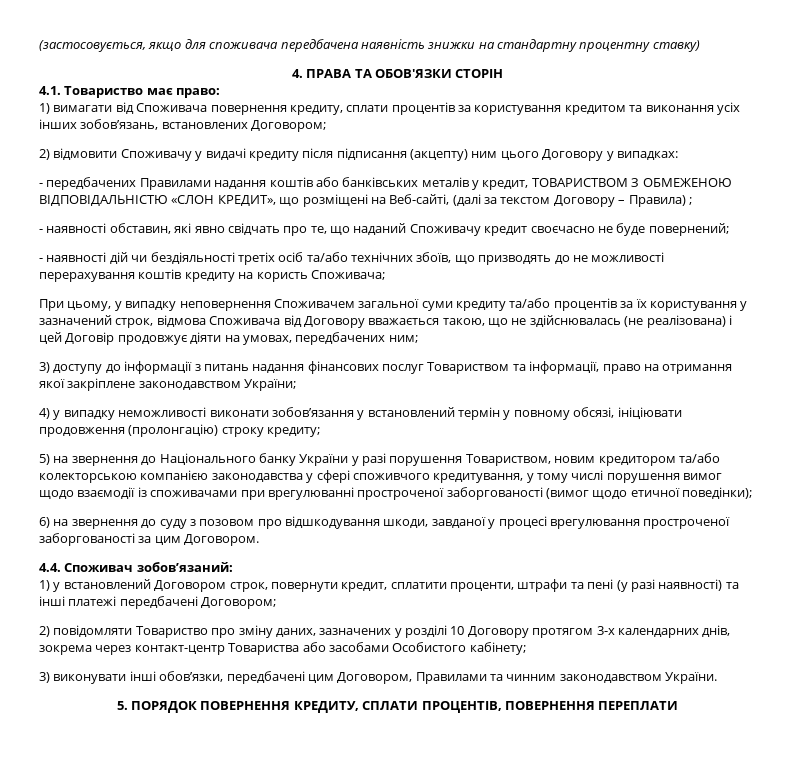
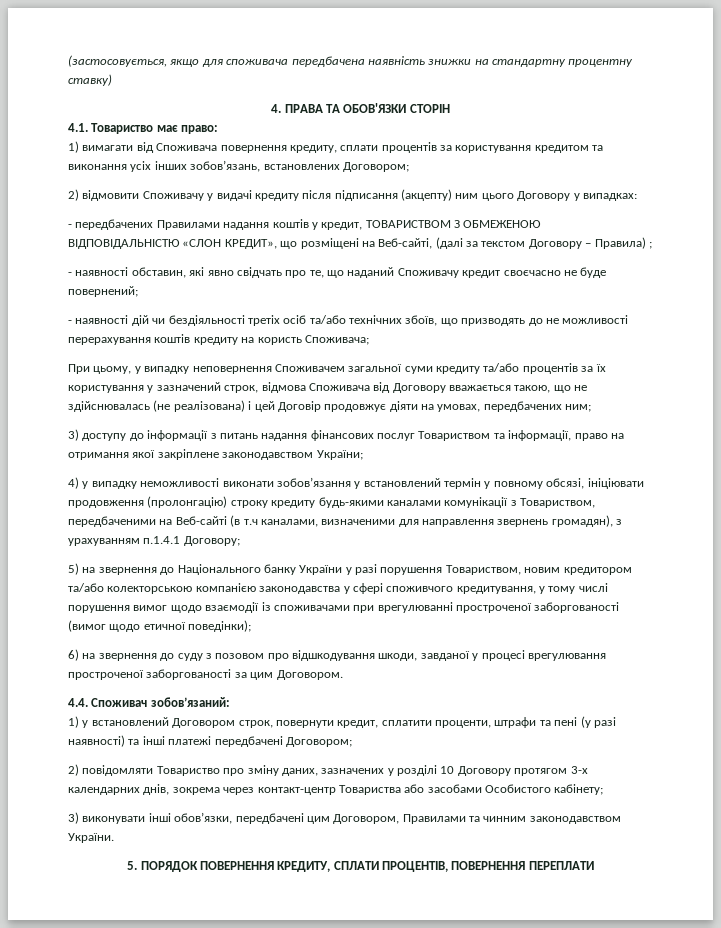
- - передбачених Правилами надання коштів або банківських металів у кредит, ТОВАРИСТВОМ З ОБМЕЖЕНОЮ ВІДПОВІДАЛЬНІСТЮ «СЛОН КРЕДИТ», що розміщені на Веб-сайті, (далі за текстом Договору – Правила) ;
+ - передбачених Правилами надання коштів у кредит, ТОВАРИСТВОМ З ОБМЕЖЕНОЮ ВІДПОВІДАЛЬНІСТЮ «СЛОН КРЕДИТ», що розміщені на Веб-сайті, (далі за текстом Договору – Правила) ;
- 4) у випадку неможливості виконати зобов’язання у встановлений термін у повному обсязі, ініціювати продовження (пролонгацію) строку кредиту;
+ 4) у випадку неможливості виконати зобов’язання у встановлений термін у повному обсязі, ініціювати продовження (пролонгацію) строку кредиту будь-якими каналами комунікації з Товариством, передбаченими на Веб-сайті (в т.ч каналами, визначеними для направлення звернень громадян), з урахуванням п.1.4.1 Договору;

